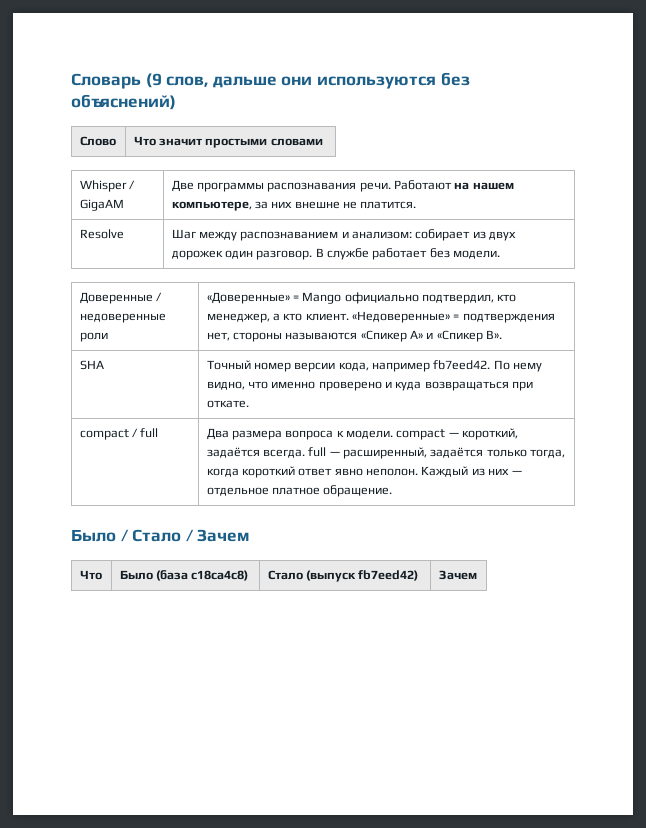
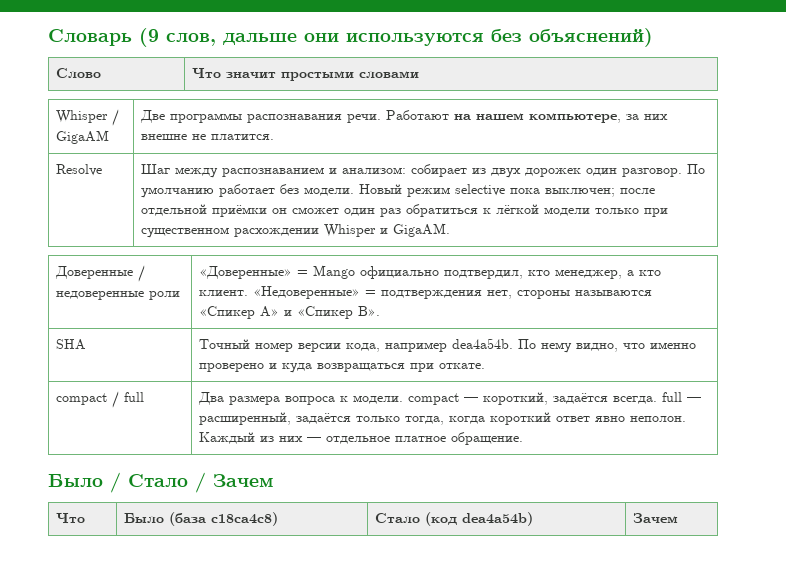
- Resolve | Шаг между распознаванием и анализом: собирает из двух дорожек один разговор. В службе работает без модели.
+ Resolve | Шаг между распознаванием и анализом: собирает из двух дорожек один разговор. По умолчанию работает без модели. Новый режим selective пока выключен; после отдельной приёмки он сможет один раз обратиться к лёгкой модели только при существенном расхождении Whisper и GigaAM.
- SHA | Точный номер версии кода, например fb7eed42. По нему видно, что именно проверено и куда возвращаться при откате.
+ SHA | Точный номер версии кода, например dea4a54b. По нему видно, что именно проверено и куда возвращаться при откате.
- Что | Было (база c18ca4c8) | Стало (выпуск fb7eed42) | Зачем
+ Что | Было (база c18ca4c8) | Стало (код dea4a54b) | Зачем

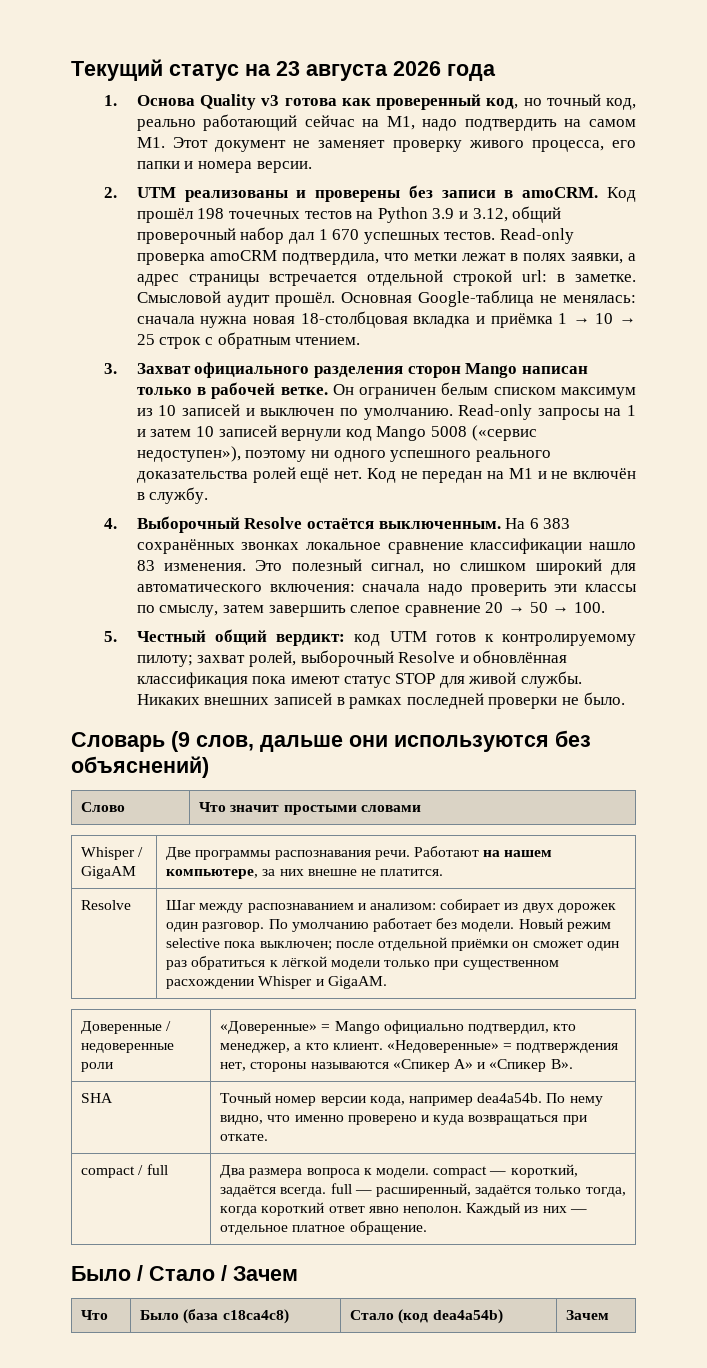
+ Текущий статус на 23 августа 2026 года
+ 1. Основа Quality v3 готова как проверенный код, но точный код, реально работающий сейчас на M1, надо подтвердить на самом M1. Этот документ не заменяет проверку живого процесса, его папки и номера версии.
+ 2. UTM реализованы и проверены без записи в amoCRM. Код прошёл 198 точечных тестов на Python 3.9 и 3.12, общий проверочный набор дал 1 670 успешных тестов. Read-only проверка amoCRM подтвердила, что метки лежат в полях заявки, а адрес страницы встречается отдельной строкой url: в заметке. Смысловой аудит прошёл. Основная Google-таблица не менялась: сначала нужна новая 18-столбцовая вкладка и приёмка 1 → 10 → 25 строк с обратным чтением.
+ 3. Захват официального разделения сторон Mango написан только в рабочей ветке. Он ограничен белым списком максимум из 10 записей и выключен по умолчанию. Read-only запросы на 1 и затем 10 записей вернули код Mango 5008 («сервис недоступен»), поэтому ни одного успешного реального доказательства ролей ещё нет. Код не передан на M1 и не включён в службу.
+ 4. Выборочный Resolve остаётся выключенным. На 6 383 сохранённых звонках локальное сравнение классификации нашло 83 изменения. Это полезный сигнал, но слишком широкий для автоматического включения: сначала надо проверить эти классы по смыслу, затем завершить слепое сравнение 20 → 50 → 100.
+ 5. Честный общий вердикт: код UTM готов к контролируемому пилоту; захват ролей, выборочный Resolve и обновлённая классификация пока имеют статус STOP для живой службы. Никаких внешних записей в рамках последней проверки не было.

